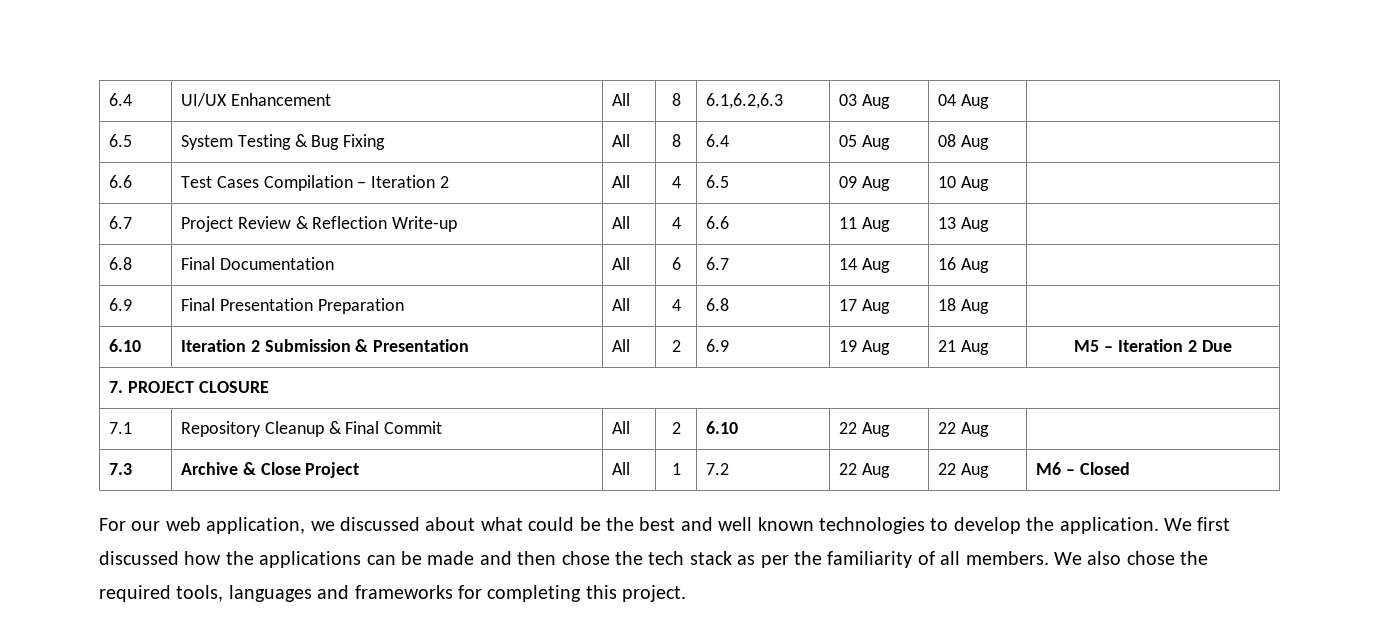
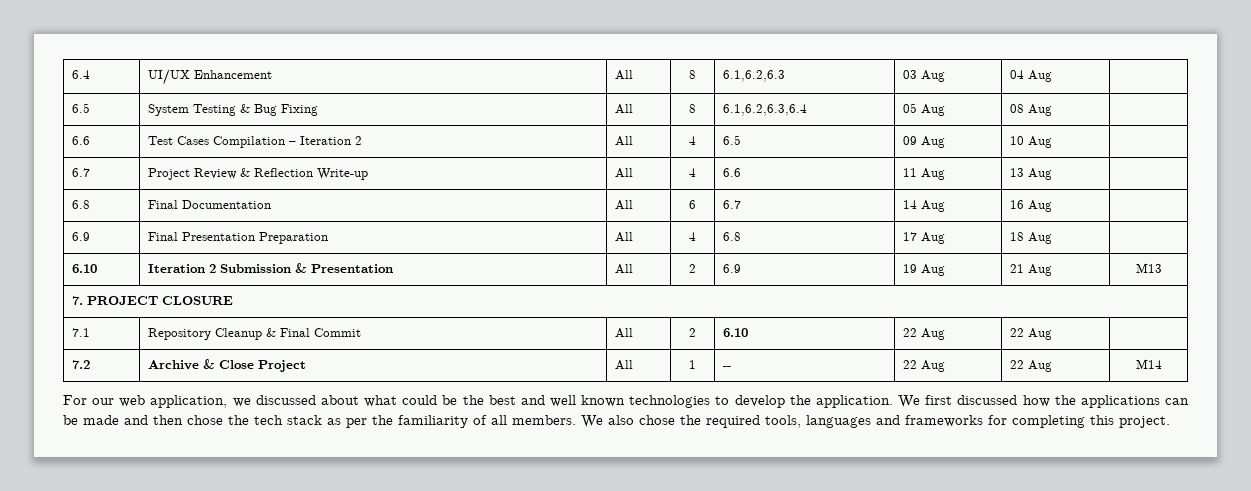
- 6.5 | System Testing & Bug Fixing | All | 8 | 6.4 | 05 Aug | 08 Aug |
+ 6.5 | System Testing & Bug Fixing | All | 8 | 6.1,6.2,6.3,6.4 | 05 Aug | 08 Aug |
- 6.10 | Iteration 2 Submission & Presentation | All | 2 | 6.9 | 19 Aug | 21 Aug | M5 – Iteration 2 Due
+ 6.10 | Iteration 2 Submission & Presentation | All | 2 | 6.9 | 19 Aug | 21 Aug | M13
- 7.3 | Archive & Close Project | All | 1 | 7.2 | 22 Aug | 22 Aug | M6 – Closed
+ 7.2 | Archive & Close Project | All | 1 | -- | 22 Aug | 22 Aug | M14

